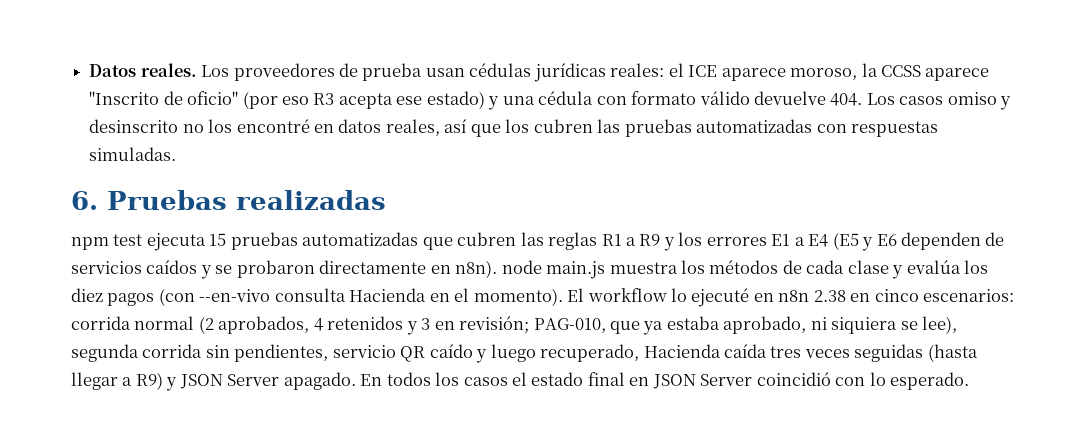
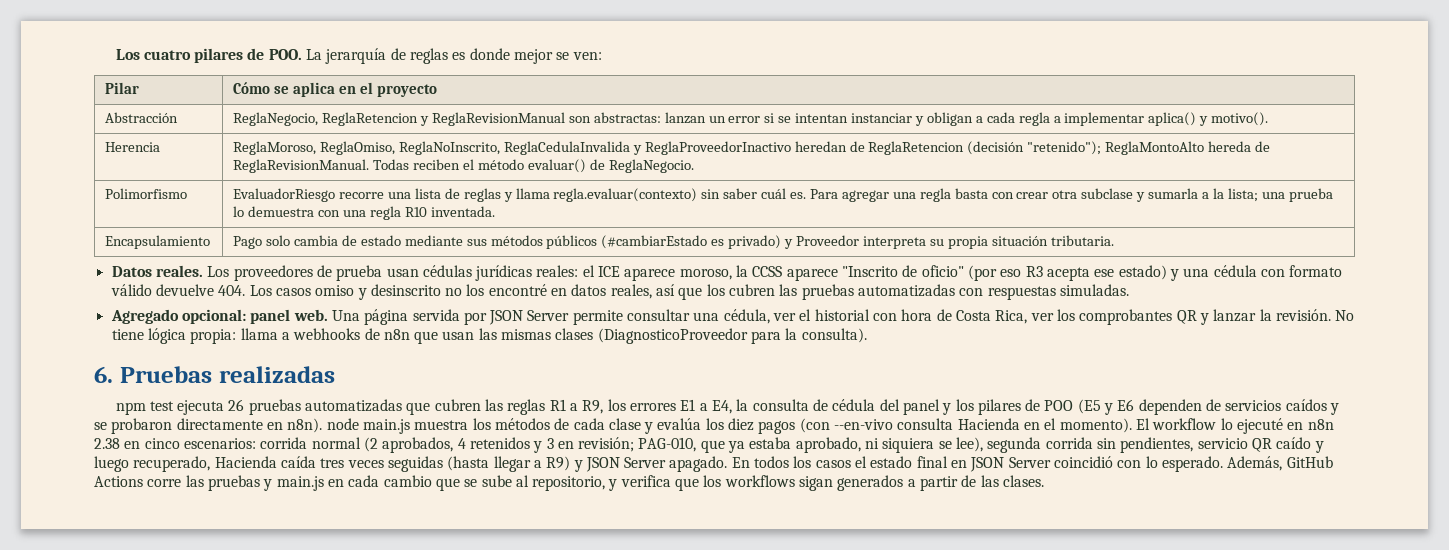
+ Los cuatro pilares de POO. La jerarquía de reglas es donde mejor se ven:
+ Pilar | Cómo se aplica en el proyecto
+ Abstracción | ReglaNegocio, ReglaRetencion y ReglaRevisionManual son abstractas: lanzan un error si se intentan instanciar y obligan a cada regla a implementar aplica() y motivo().
+ Herencia | ReglaMoroso, ReglaOmiso, ReglaNoInscrito, ReglaCedulaInvalida y ReglaProveedorInactivo heredan de ReglaRetencion (decisión "retenido"); ReglaMontoAlto hereda de ReglaRevisionManual. Todas reciben el método evaluar() de ReglaNegocio.
+ Polimorfismo | EvaluadorRiesgo recorre una lista de reglas y llama regla.evaluar(contexto) sin saber cuál es. Para agregar una regla basta con crear otra subclase y sumarla a la lista; una prueba lo demuestra con una regla R10 inventada.
+ Encapsulamiento | Pago solo cambia de estado mediante sus métodos públicos (#cambiarEstado es privado) y Proveedor interpreta su propia situación tributaria.
+ Agregado opcional: panel web. Una página servida por JSON Server permite consultar una cédula, ver el historial con hora de Costa Rica, ver los comprobantes QR y lanzar la revisión. No tiene lógica propia: llama a webhooks de n8n que usan las mismas clases (DiagnosticoProveedor para la consulta).
- npm test ejecuta 15 pruebas automatizadas que cubren las reglas R1 a R9 y los errores E1 a E4 (E5 y E6 dependen de servicios caídos y se probaron directamente en n8n). node main.js muestra los métodos de cada clase y evalúa los diez pagos (con --en-vivo consulta Hacienda en el momento).
+ npm test ejecuta 26 pruebas automatizadas que cubren las reglas R1 a R9, los errores E1 a E4, la consulta de cédula del panel y los pilares de POO (E5 y E6 dependen de servicios caídos y se probaron directamente en n8n). node main.js muestra los métodos de cada clase y evalúa los diez pagos (con --en-vivo consulta Hacienda en el momento).
+ Además, GitHub Actions corre las pruebas y main.js en cada cambio que se sube al repositorio, y verifica que los workflows sigan generados a partir de las clases.

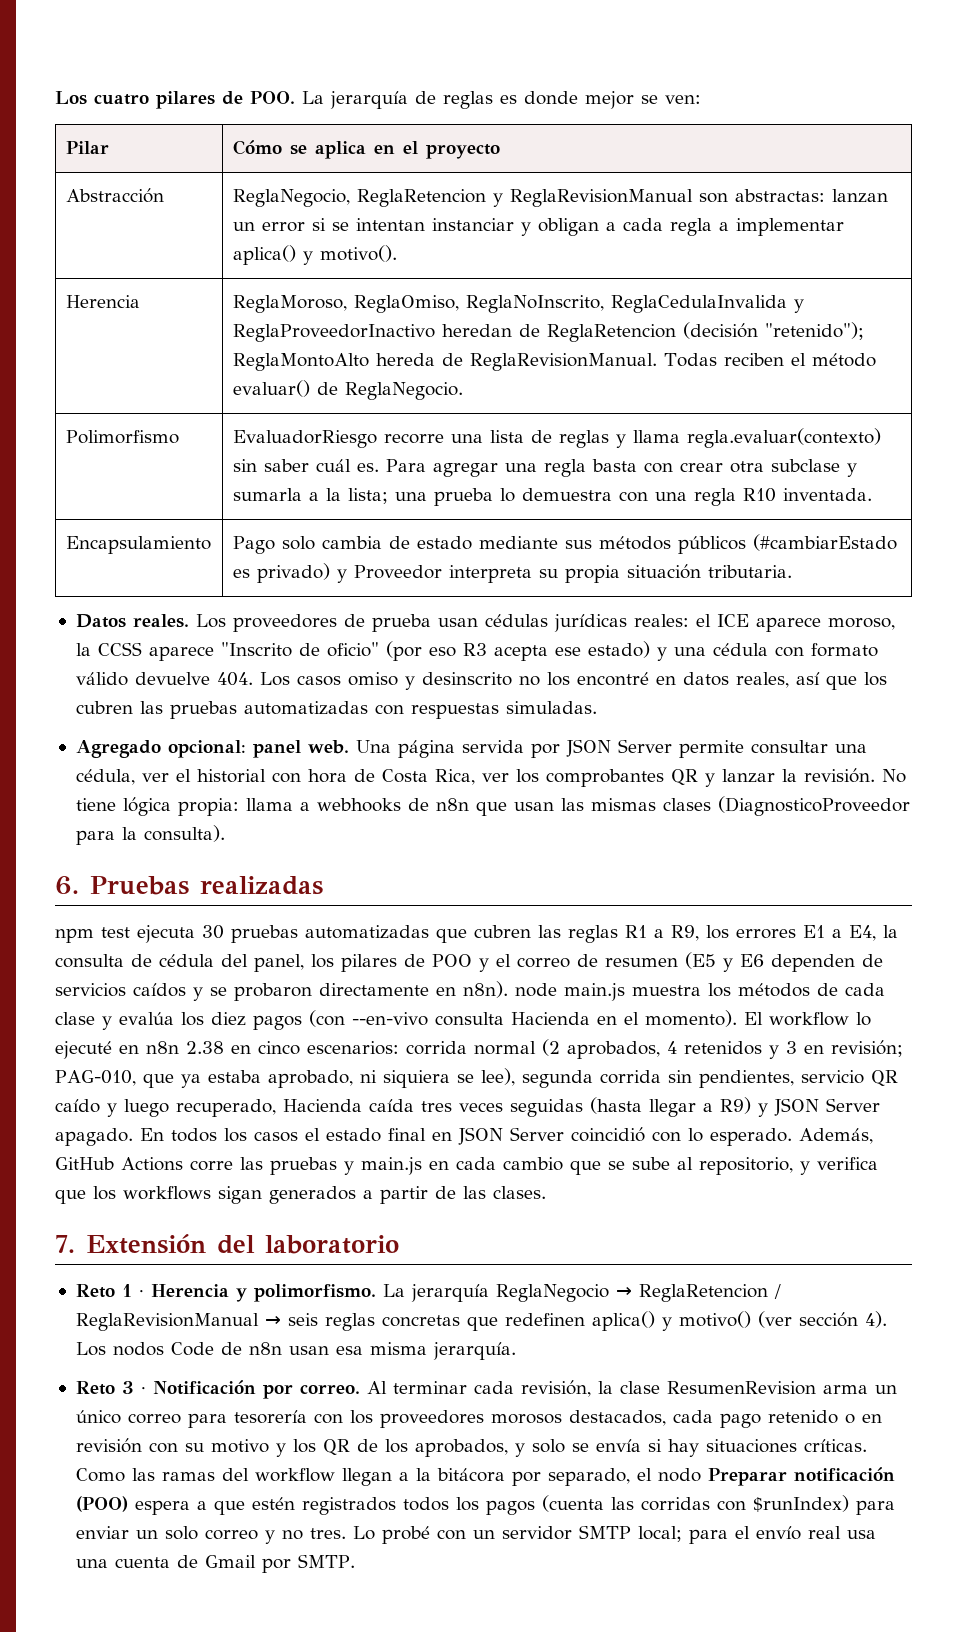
- npm test ejecuta 26 pruebas automatizadas que cubren las reglas R1 a R9, los errores E1 a E4, la consulta de cédula del panel y los pilares de POO (E5 y E6 dependen de servicios caídos y se probaron directamente en n8n). node main.js muestra los métodos de cada clase y evalúa los diez pagos (con --en-vivo consulta Hacienda en el momento).
+ npm test ejecuta 30 pruebas automatizadas que cubren las reglas R1 a R9, los errores E1 a E4, la consulta de cédula del panel, los pilares de POO y el correo de resumen (E5 y E6 dependen de servicios caídos y se probaron directamente en n8n). node main.js muestra los métodos de cada clase y evalúa los diez pagos (con --en-vivo consulta Hacienda en el momento).
+ 7. Extensión del laboratorio
+ Reto 1 · Herencia y polimorfismo. La jerarquía ReglaNegocio → ReglaRetencion / ReglaRevisionManual → seis reglas concretas que redefinen aplica() y motivo() (ver sección 4). Los nodos Code de n8n usan esa misma jerarquía.
+ Reto 3 · Notificación por correo. Al terminar cada revisión, la clase ResumenRevision arma un único correo para tesorería con los proveedores morosos destacados, cada pago retenido o en revisión con su motivo y los QR de los aprobados, y solo se envía si hay situaciones críticas. Como las ramas del workflow llegan a la bitácora por separado, el nodo Preparar notificación (POO) espera a que estén registrados todos los pagos (cuenta las corridas con $runIndex) para enviar un solo correo y no tres. Lo probé con un servidor SMTP local; para el envío real usa una cuenta de Gmail por SMTP.

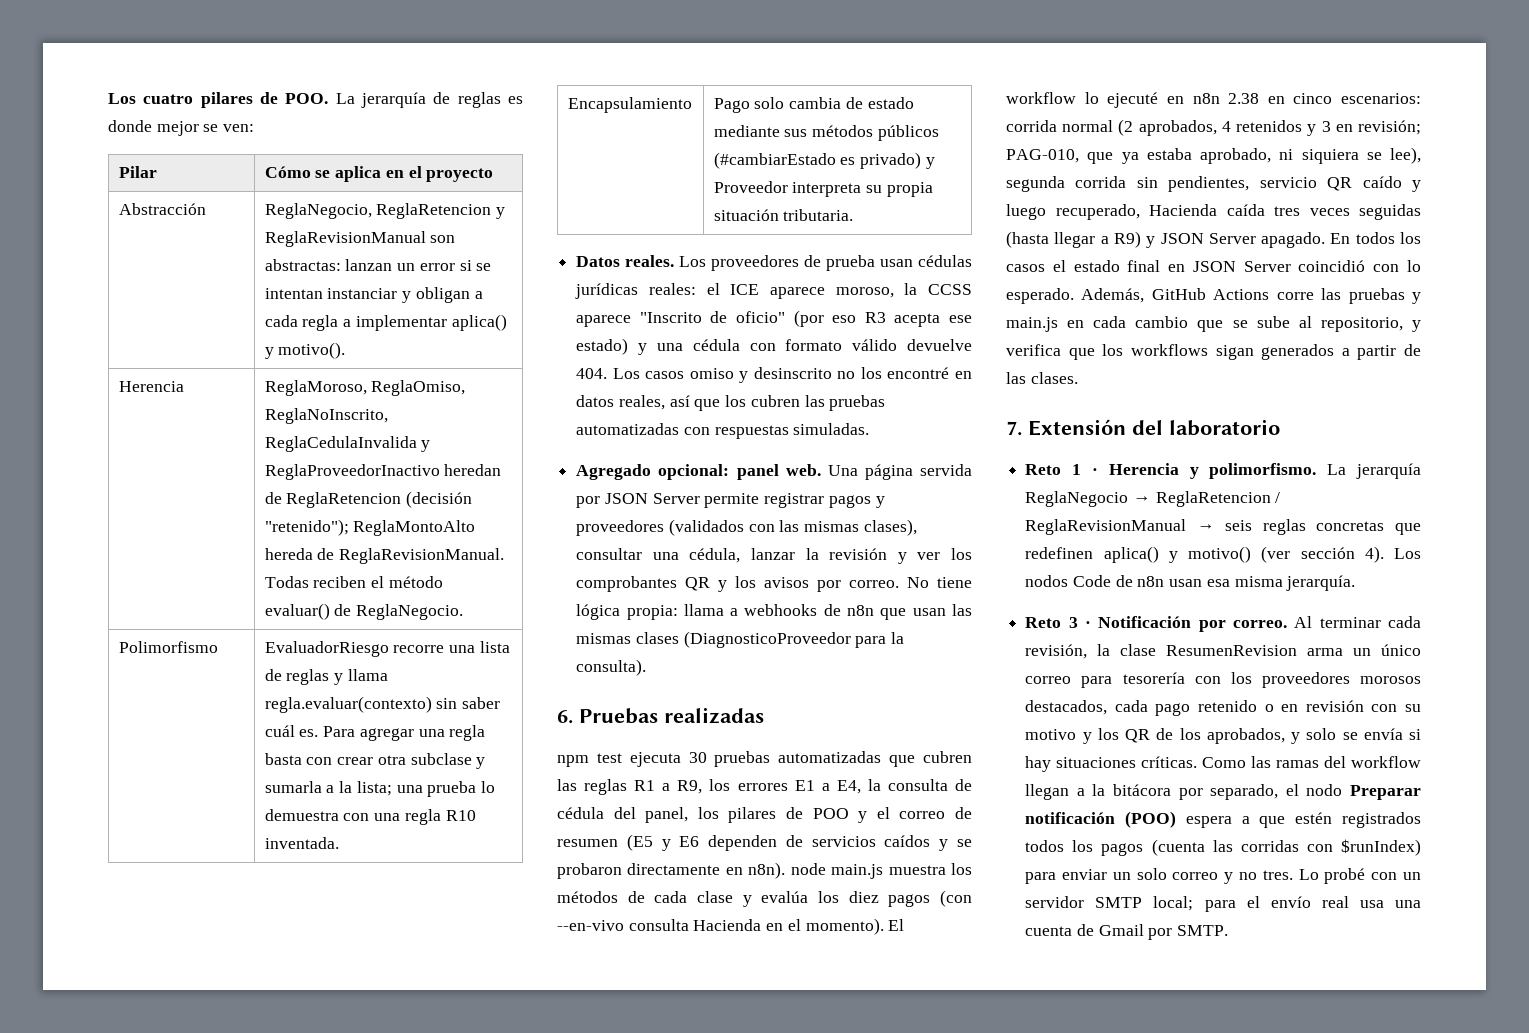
- Una página servida por JSON Server permite consultar una cédula, ver el historial con hora de Costa Rica, ver los comprobantes QR y lanzar la revisión.
+ Una página servida por JSON Server permite registrar pagos y proveedores (validados con las mismas clases), consultar una cédula, lanzar la revisión y ver los comprobantes QR y los avisos por correo.

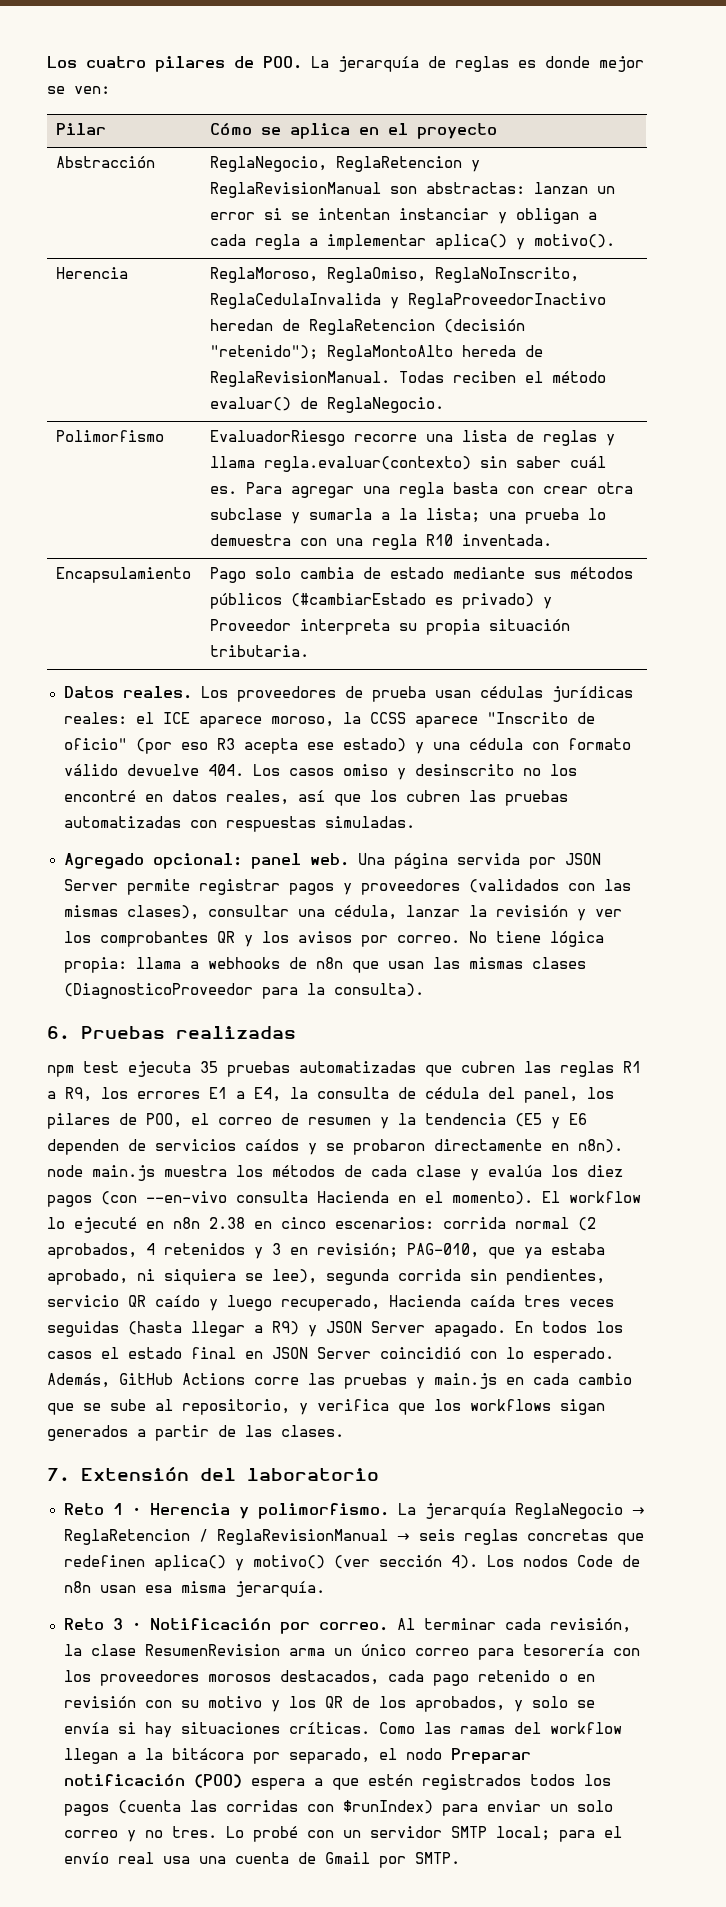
- npm test ejecuta 30 pruebas automatizadas que cubren las reglas R1 a R9, los errores E1 a E4, la consulta de cédula del panel, los pilares de POO y el correo de resumen (E5 y E6 dependen de servicios caídos y se probaron directamente en n8n). node main.js muestra los métodos de cada clase y evalúa los diez pagos (con --en-vivo consulta Hacienda en el momento).
+ npm test ejecuta 35 pruebas automatizadas que cubren las reglas R1 a R9, los errores E1 a E4, la consulta de cédula del panel, los pilares de POO, el correo de resumen y la tendencia (E5 y E6 dependen de servicios caídos y se probaron directamente en n8n). node main.js muestra los métodos de cada clase y evalúa los diez pagos (con --en-vivo consulta Hacienda en el momento).

